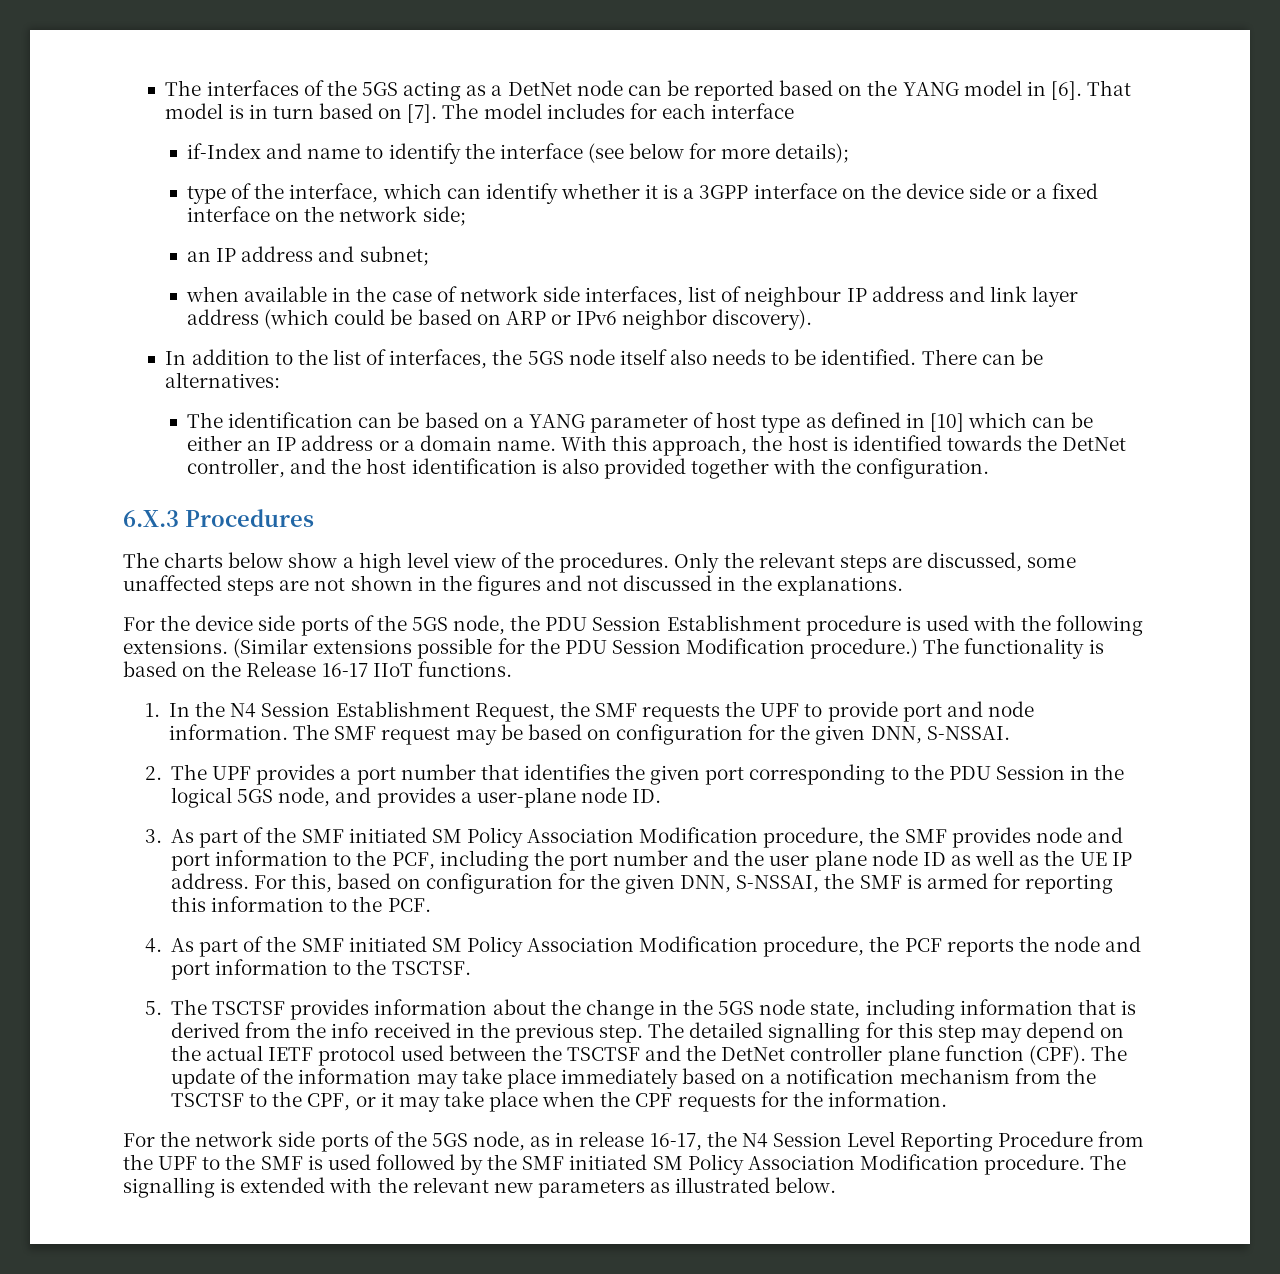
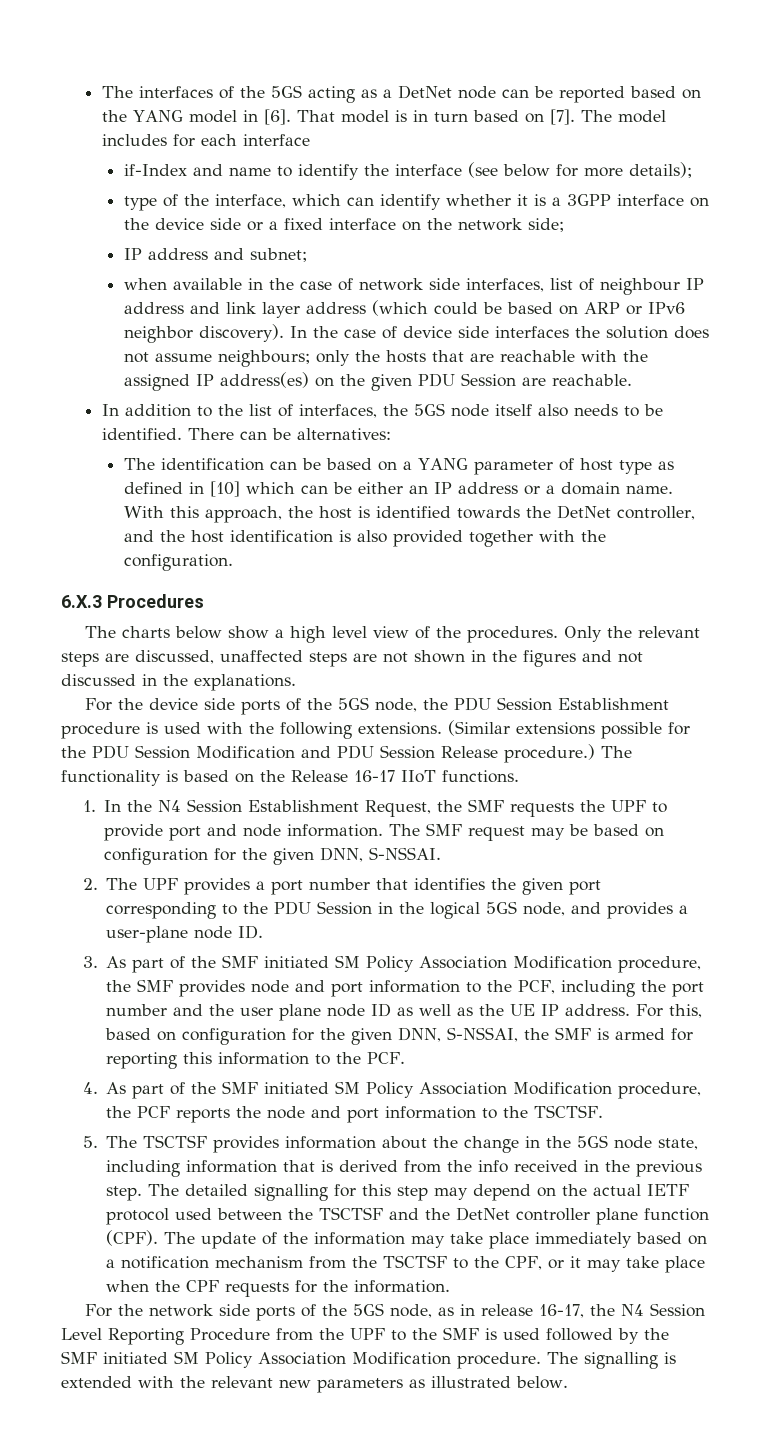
- an IP address and subnet;
+ IP address and subnet;
+ In the case of device side interfaces the solution does not assume neighbours; only the hosts that are reachable with the assigned IP address(es) on the given PDU Session are reachable.
- Only the relevant steps are discussed, some unaffected steps are not shown in the figures and not discussed in the explanations.
+ Only the relevant steps are discussed, unaffected steps are not shown in the figures and not discussed in the explanations.
- (Similar extensions possible for the PDU Session Modification procedure.)
+ (Similar extensions possible for the PDU Session Modification and PDU Session Release procedure.)

